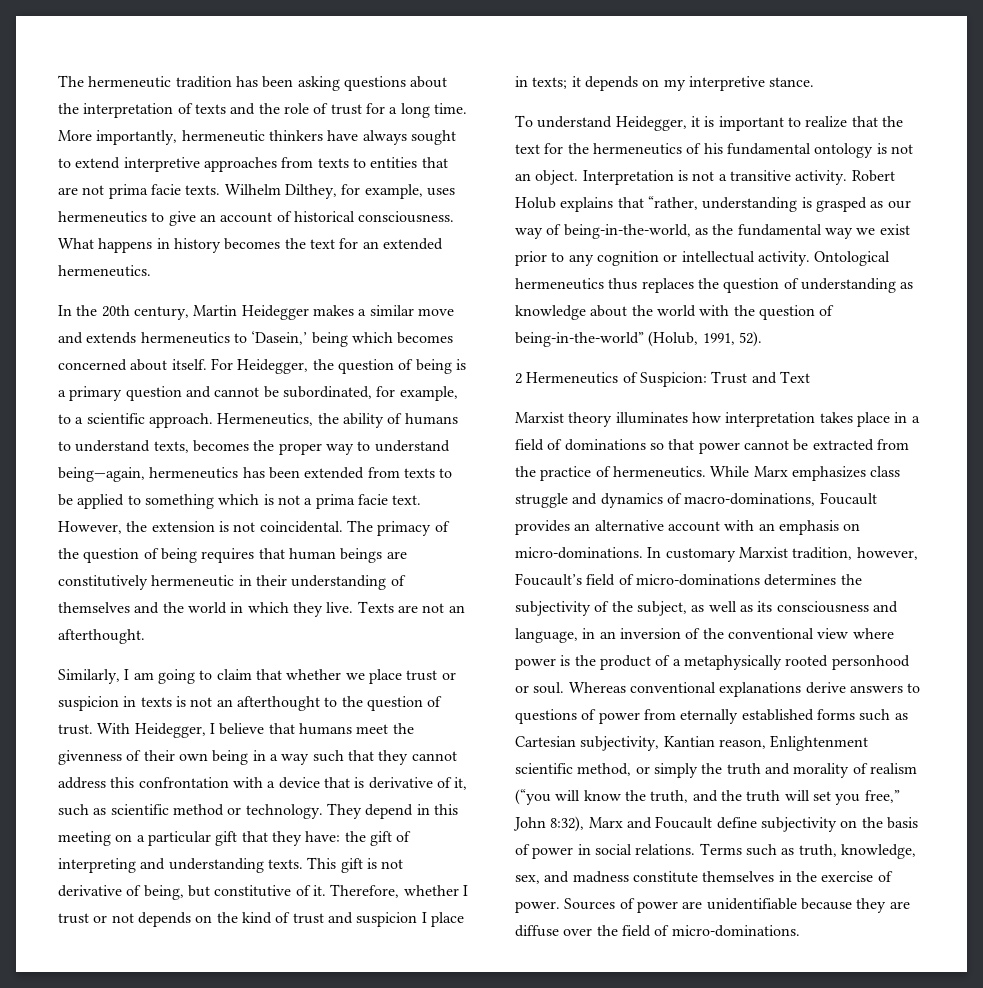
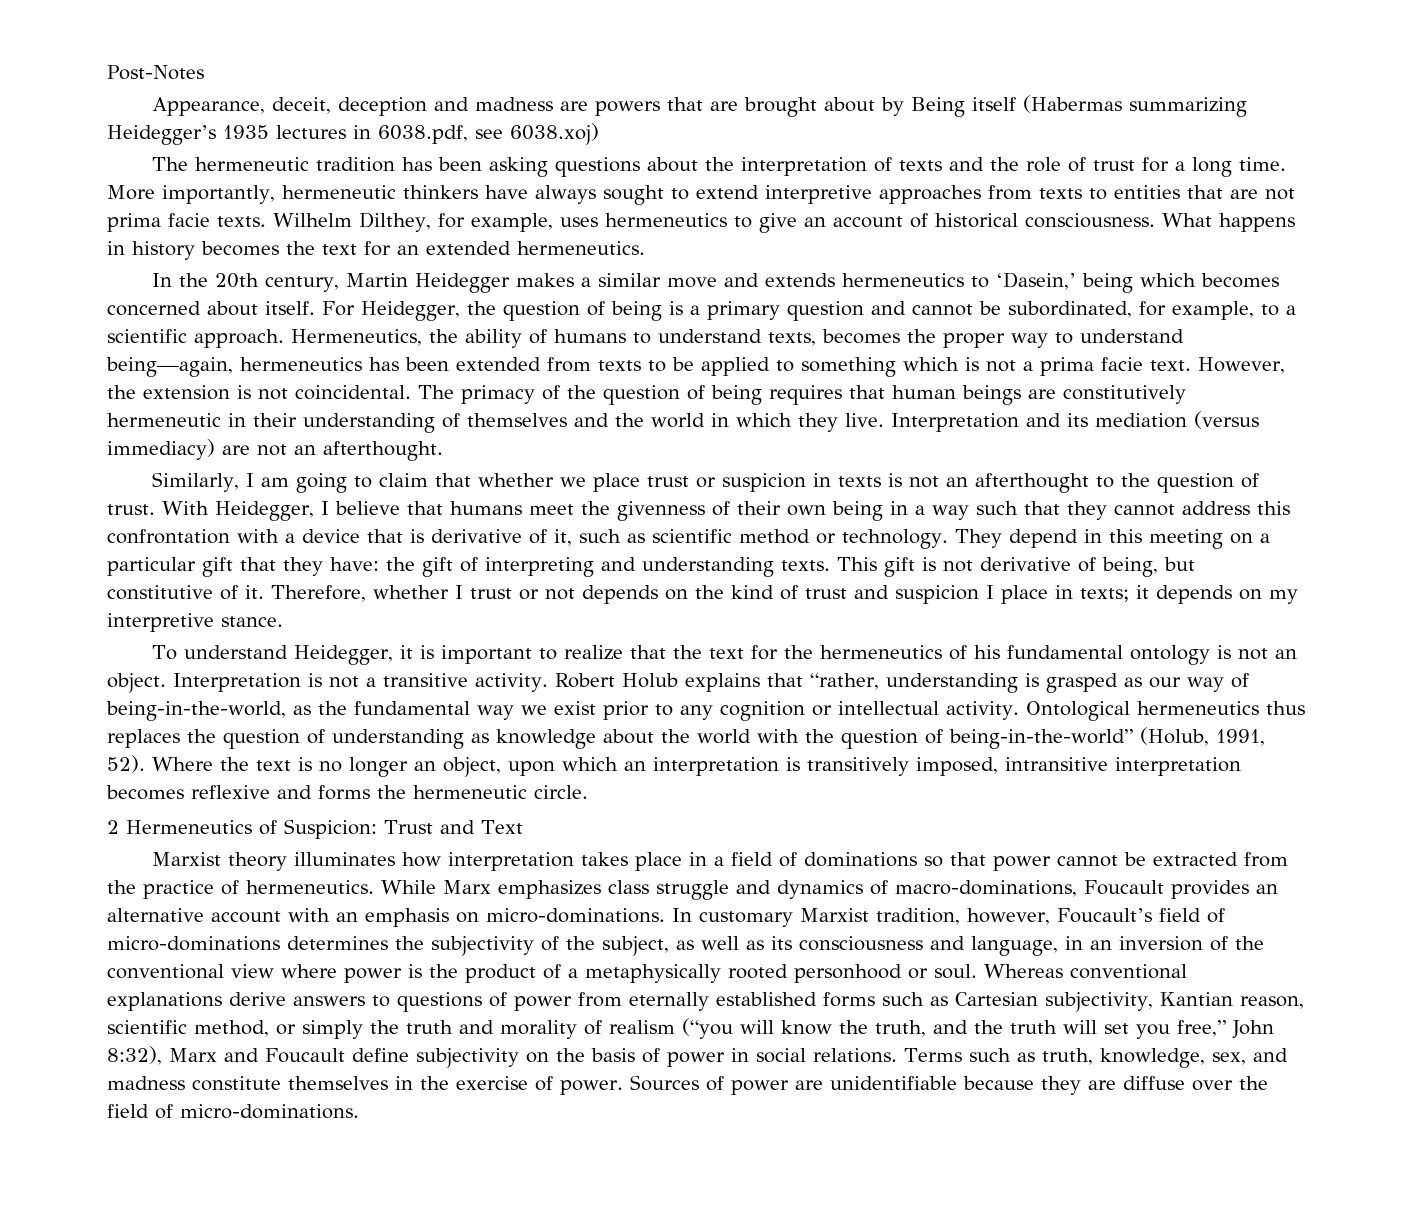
+ Post-Notes
+ Appearance, deceit, deception and madness are powers that are brought about by Being itself (Habermas summarizing Heidegger’s 1935 lectures in 6038.pdf, see 6038.xoj)
- Texts are not an afterthought.
+ Interpretation and its mediation (versus immediacy) are not an afterthought.
+ Where the text is no longer an object, upon which an interpretation is transitively imposed, intransitive interpretation becomes reflexive and forms the hermeneutic circle.
- Whereas conventional explanations derive answers to questions of power from eternally established forms such as Cartesian subjectivity, Kantian reason, Enlightenment scientific method, or simply the truth and morality of realism (“you will know the truth, and the truth will set you free,” John 8:32), Marx and Foucault define subjectivity on the basis of power in social relations.
+ Whereas conventional explanations derive answers to questions of power from eternally established forms such as Cartesian subjectivity, Kantian reason, scientific method, or simply the truth and morality of realism (“you will know the truth, and the truth will set you free,” John 8:32), Marx and Foucault define subjectivity on the basis of power in social relations.

